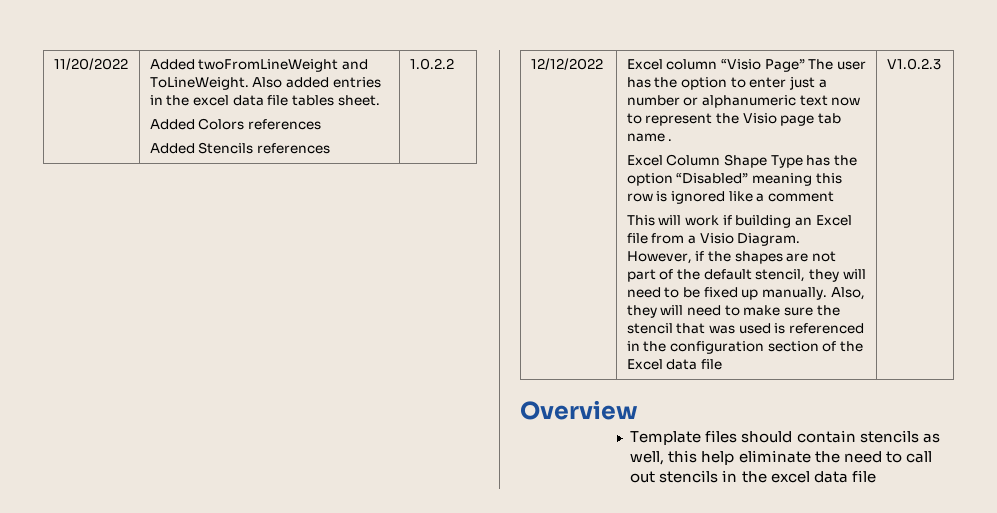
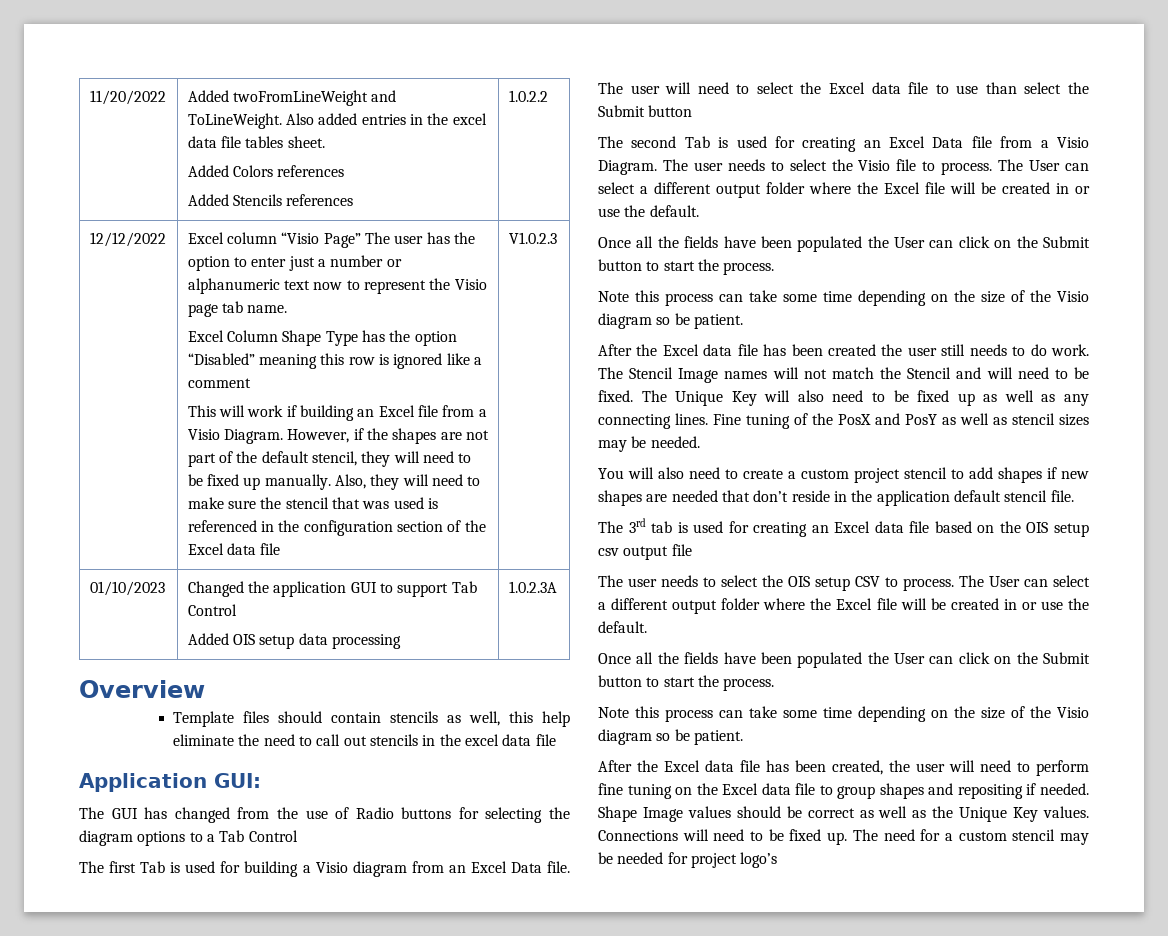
- Excel column “Visio Page” The user has the option to enter just a number or alphanumeric text now to represent the Visio page tab name .
+ Excel column “Visio Page” The user has the option to enter just a number or alphanumeric text now to represent the Visio page tab name.
+ 01/10/2023 | Changed the application GUI to support Tab Control
+ Added OIS setup data processing | 1.0.2.3A
+ Application GUI:
+ The GUI has changed from the use of Radio buttons for selecting the diagram options to a Tab Control
+ The first Tab is used for building a Visio diagram from an Excel Data file. The user will need to select the Excel data file to use than select the Submit button
+ The second Tab is used for creating an Excel Data file from a Visio Diagram. The user needs to select the Visio file to process. The User can select a different output folder where the Excel file will be created in or use the default.
+ Once all the fields have been populated the User can click on the Submit button to start the process.
+ Note this process can take some time depending on the size of the Visio diagram so be patient.
+ After the Excel data file has been created the user still needs to do work. The Stencil Image names will not match the Stencil and will need to be fixed. The Unique Key will also need to be fixed up as well as any connecting lines. Fine tuning of the PosX and PosY as well as stencil sizes may be needed.
+ You will also need to create a custom project stencil to add shapes if new shapes are needed that don’t reside in the application default stencil file.
+ The 3rd tab is used for creating an Excel data file based on the OIS setup csv output file
+ The user needs to select the OIS setup CSV to process. The User can select a different output folder where the Excel file will be created in or use the default.
+ Once all the fields have been populated the User can click on the Submit button to start the process.
+ Note this process can take some time depending on the size of the Visio diagram so be patient.
+ After the Excel data file has been created, the user will need to perform fine tuning on the Excel data file to group shapes and repositing if needed. Shape Image values should be correct as well as the Unique Key values. Connections will need to be fixed up. The need for a custom stencil may be needed for project logo’s

